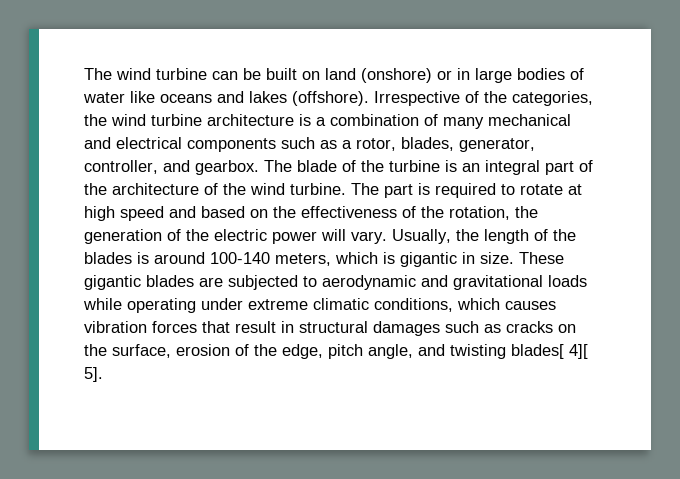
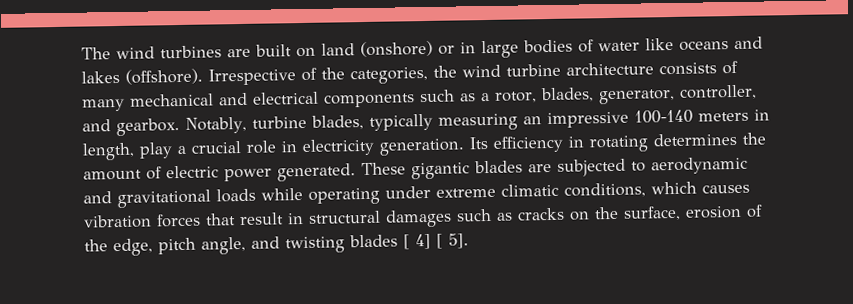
- The wind turbine can be built on land (onshore) or in large bodies of water like oceans and lakes (offshore).
+ The wind turbines are built on land (onshore) or in large bodies of water like oceans and lakes (offshore).
- Irrespective of the categories, the wind turbine architecture is a combination of many mechanical and electrical components such as a rotor, blades, generator, controller, and gearbox.
+ Irrespective of the categories, the wind turbine architecture consists of many mechanical and electrical components such as a rotor, blades, generator, controller, and gearbox.
- The blade of the turbine is an integral part of the architecture of the wind turbine. The part is required to rotate at high speed and based on the effectiveness of the rotation, the generation of the electric power will vary. Usually, the length of the blades is around 100-140 meters, which is gigantic in size.
+ Notably, turbine blades, typically measuring an impressive 100-140 meters in length, play a crucial role in electricity generation. Its efficiency in rotating determines the amount of electric power generated.
- These gigantic blades are subjected to aerodynamic and gravitational loads while operating under extreme climatic conditions, which causes vibration forces that result in structural damages such as cracks on the surface, erosion of the edge, pitch angle, and twisting blades[ 4][ 5].
+ These gigantic blades are subjected to aerodynamic and gravitational loads while operating under extreme climatic conditions, which causes vibration forces that result in structural damages such as cracks on the surface, erosion of the edge, pitch angle, and twisting blades [ 4] [ 5].

